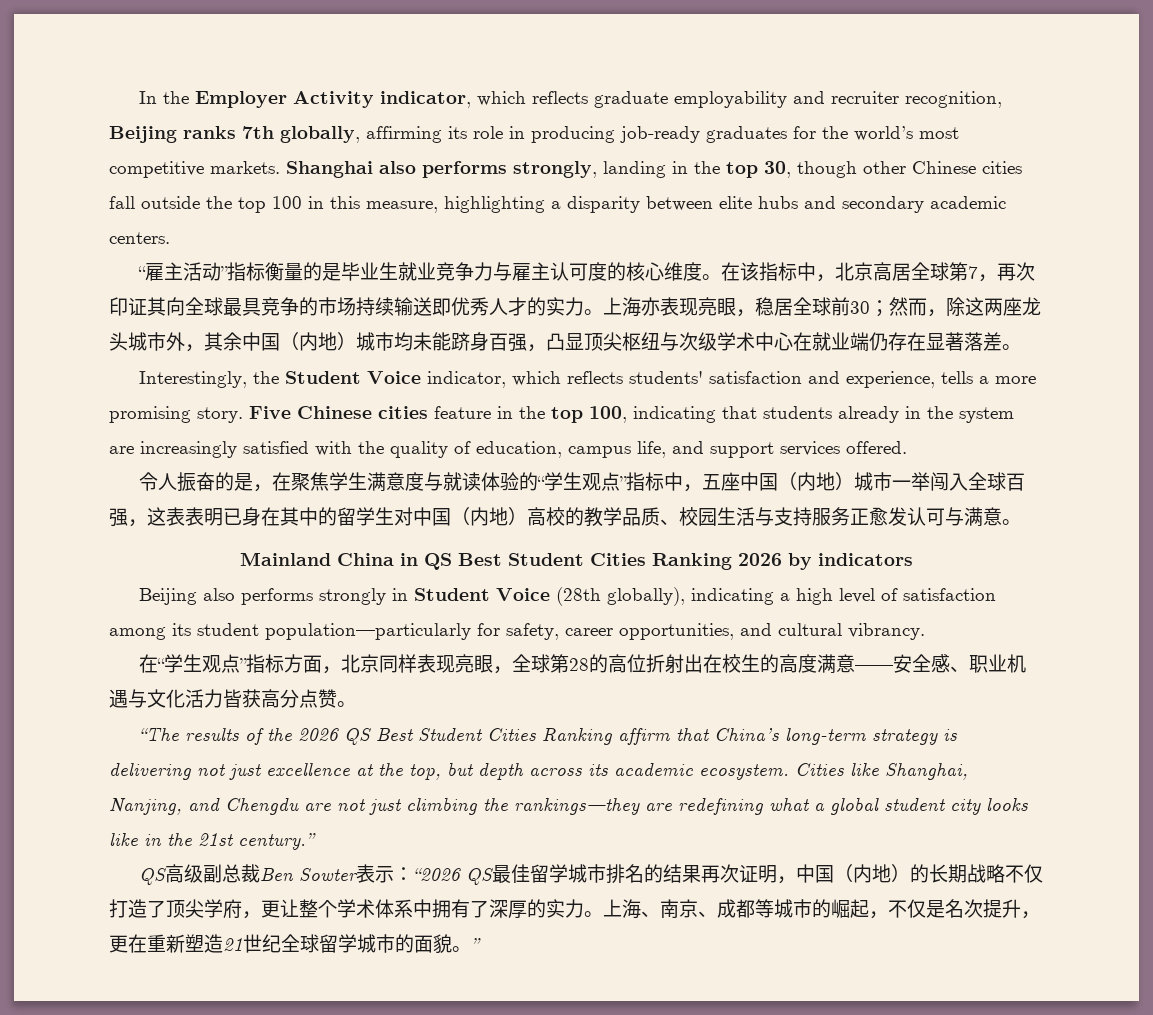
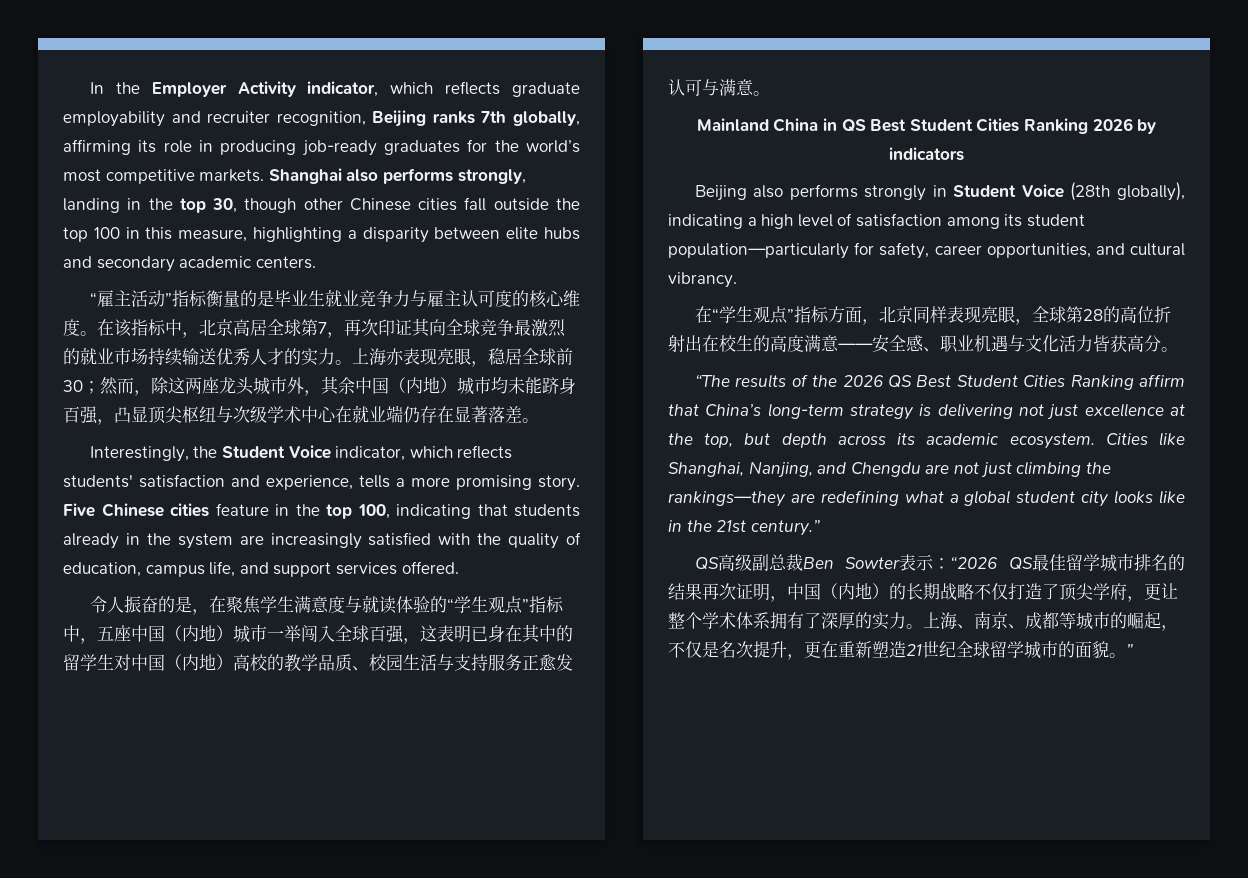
- 在该指标中，北京高居全球第7，再次印证其向全球最具竞争的市场持续输送即优秀人才的实力。
+ 在该指标中，北京高居全球第7，再次印证其向全球竞争最激烈的就业市场持续输送优秀人才的实力。
- 令人振奋的是，在聚焦学生满意度与就读体验的“学生观点”指标中，五座中国（内地）城市一举闯入全球百强，这表表明已身在其中的留学生对中国（内地）高校的教学品质、校园生活与支持服务正愈发认可与满意。
+ 令人振奋的是，在聚焦学生满意度与就读体验的“学生观点”指标中，五座中国（内地）城市一举闯入全球百强，这表明已身在其中的留学生对中国（内地）高校的教学品质、校园生活与支持服务正愈发认可与满意。
- 在“学生观点”指标方面，北京同样表现亮眼，全球第28的高位折射出在校生的高度满意——安全感、职业机遇与文化活力皆获高分点赞。
+ 在“学生观点”指标方面，北京同样表现亮眼，全球第28的高位折射出在校生的高度满意——安全感、职业机遇与文化活力皆获高分。
- QS高级副总裁Ben Sowter表示：“2026 QS最佳留学城市排名的结果再次证明，中国（内地）的长期战略不仅打造了顶尖学府，更让整个学术体系中拥有了深厚的实力。
+ QS高级副总裁Ben Sowter表示：“2026 QS最佳留学城市排名的结果再次证明，中国（内地）的长期战略不仅打造了顶尖学府，更让整个学术体系拥有了深厚的实力。

